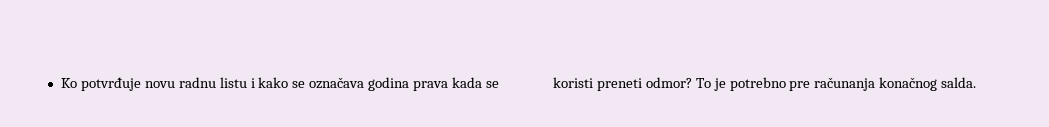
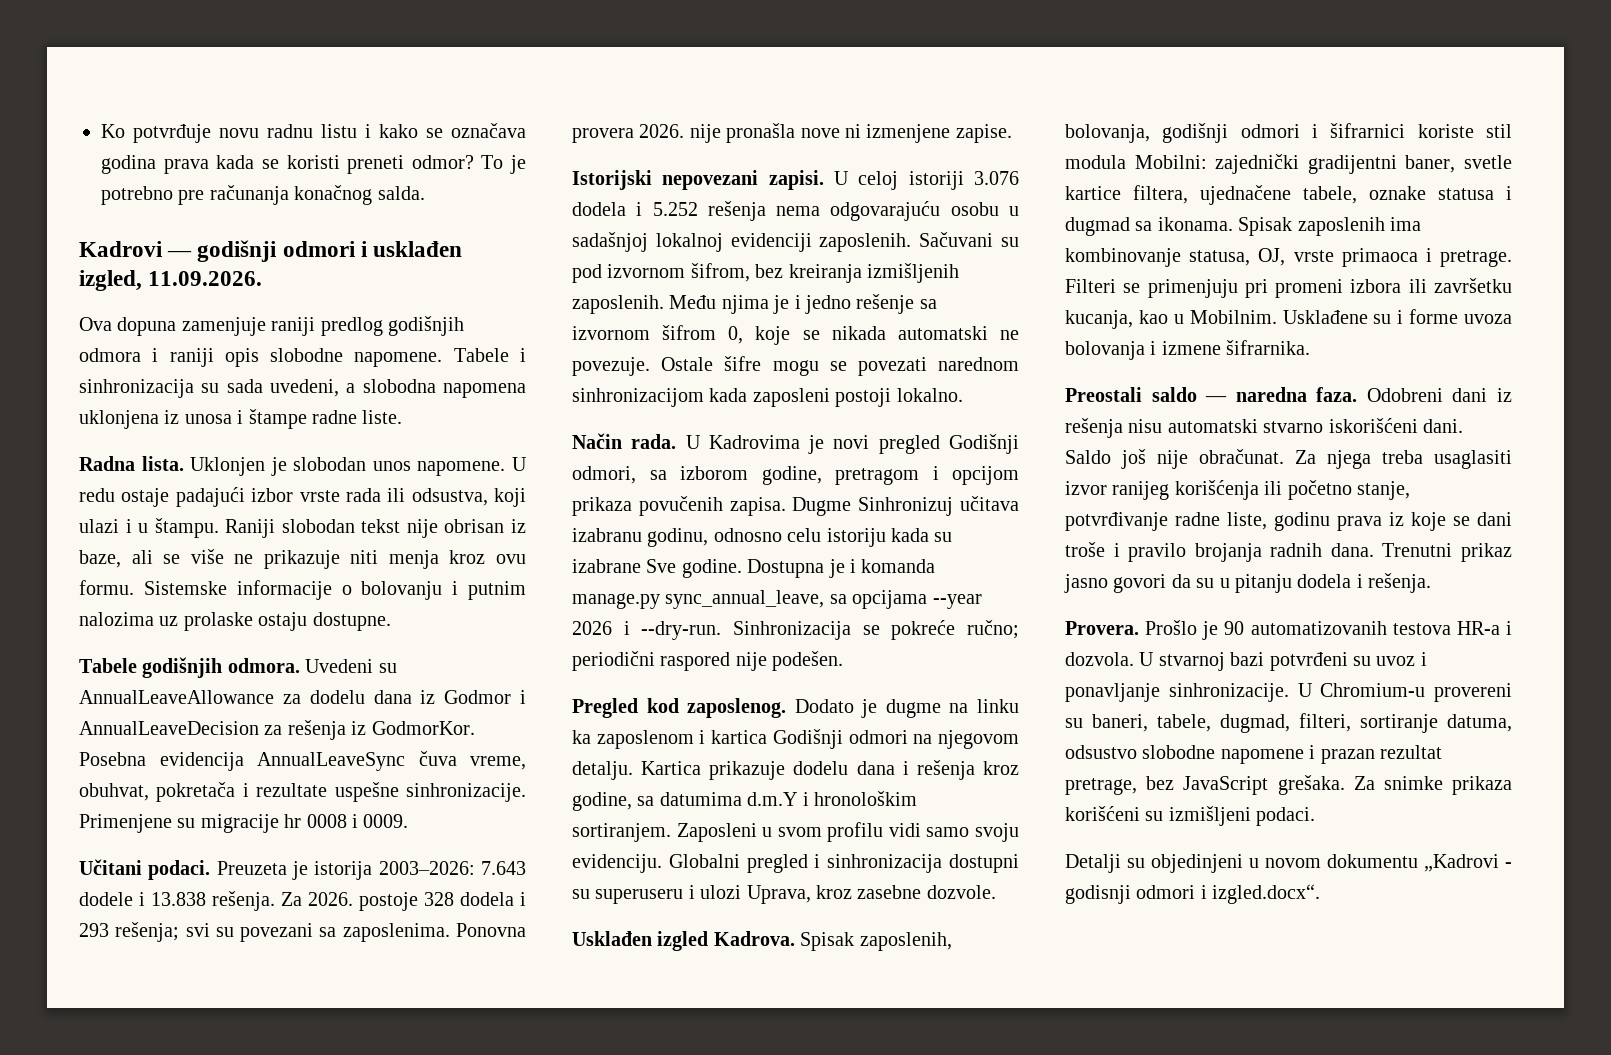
+ Kadrovi — godišnji odmori i usklađen izgled, 11.09.2026.
+ Ova dopuna zamenjuje raniji predlog godišnjih odmora i raniji opis slobodne napomene. Tabele i sinhronizacija su sada uvedeni, a slobodna napomena uklonjena iz unosa i štampe radne liste.
+ Radna lista. Uklonjen je slobodan unos napomene. U redu ostaje padajući izbor vrste rada ili odsustva, koji ulazi i u štampu. Raniji slobodan tekst nije obrisan iz baze, ali se više ne prikazuje niti menja kroz ovu formu. Sistemske informacije o bolovanju i putnim nalozima uz prolaske ostaju dostupne.
+ Tabele godišnjih odmora. Uvedeni su AnnualLeaveAllowance za dodelu dana iz Godmor i AnnualLeaveDecision za rešenja iz GodmorKor. Posebna evidencija AnnualLeaveSync čuva vreme, obuhvat, pokretača i rezultate uspešne sinhronizacije. Primenjene su migracije hr 0008 i 0009.
+ Učitani podaci. Preuzeta je istorija 2003–2026: 7.643 dodele i 13.838 rešenja. Za 2026. postoje 328 dodela i 293 rešenja; svi su povezani sa zaposlenima. Ponovna provera 2026. nije pronašla nove ni izmenjene zapise.
+ Istorijski nepovezani zapisi. U celoj istoriji 3.076 dodela i 5.252 rešenja nema odgovarajuću osobu u sadašnjoj lokalnoj evidenciji zaposlenih. Sačuvani su pod izvornom šifrom, bez kreiranja izmišljenih zaposlenih. Među njima je i jedno rešenje sa izvornom šifrom 0, koje se nikada automatski ne povezuje. Ostale šifre mogu se povezati narednom sinhronizacijom kada zaposleni postoji lokalno.
+ Način rada. U Kadrovima je novi pregled Godišnji odmori, sa izborom godine, pretragom i opcijom prikaza povučenih zapisa. Dugme Sinhronizuj učitava izabranu godinu, odnosno celu istoriju kada su izabrane Sve godine. Dostupna je i komanda manage.py sync_annual_leave, sa opcijama --year 2026 i --dry-run. Sinhronizacija se pokreće ručno; periodični raspored nije podešen.
+ Pregled kod zaposlenog. Dodato je dugme na linku ka zaposlenom i kartica Godišnji odmori na njegovom detalju. Kartica prikazuje dodelu dana i rešenja kroz godine, sa datumima d.m.Y i hronološkim sortiranjem. Zaposleni u svom profilu vidi samo svoju evidenciju. Globalni pregled i sinhronizacija dostupni su superuseru i ulozi Uprava, kroz zasebne dozvole.
+ Usklađen izgled Kadrova. Spisak zaposlenih, bolovanja, godišnji odmori i šifrarnici koriste stil modula Mobilni: zajednički gradijentni baner, svetle kartice filtera, ujednačene tabele, oznake statusa i dugmad sa ikonama. Spisak zaposlenih ima kombinovanje statusa, OJ, vrste primaoca i pretrage. Filteri se primenjuju pri promeni izbora ili završetku kucanja, kao u Mobilnim. Usklađene su i forme uvoza bolovanja i izmene šifrarnika.
+ Preostali saldo — naredna faza. Odobreni dani iz rešenja nisu automatski stvarno iskorišćeni dani. Saldo još nije obračunat. Za njega treba usaglasiti izvor ranijeg korišćenja ili početno stanje, potvrđivanje radne liste, godinu prava iz koje se dani troše i pravilo brojanja radnih dana. Trenutni prikaz jasno govori da su u pitanju dodela i rešenja.
+ Provera. Prošlo je 90 automatizovanih testova HR-a i dozvola. U stvarnoj bazi potvrđeni su uvoz i ponavljanje sinhronizacije. U Chromium-u provereni su baneri, tabele, dugmad, filteri, sortiranje datuma, odsustvo slobodne napomene i prazan rezultat pretrage, bez JavaScript grešaka. Za snimke prikaza korišćeni su izmišljeni podaci.
+ Detalji su objedinjeni u novom dokumentu „Kadrovi - godisnji odmori i izgled.docx“.

